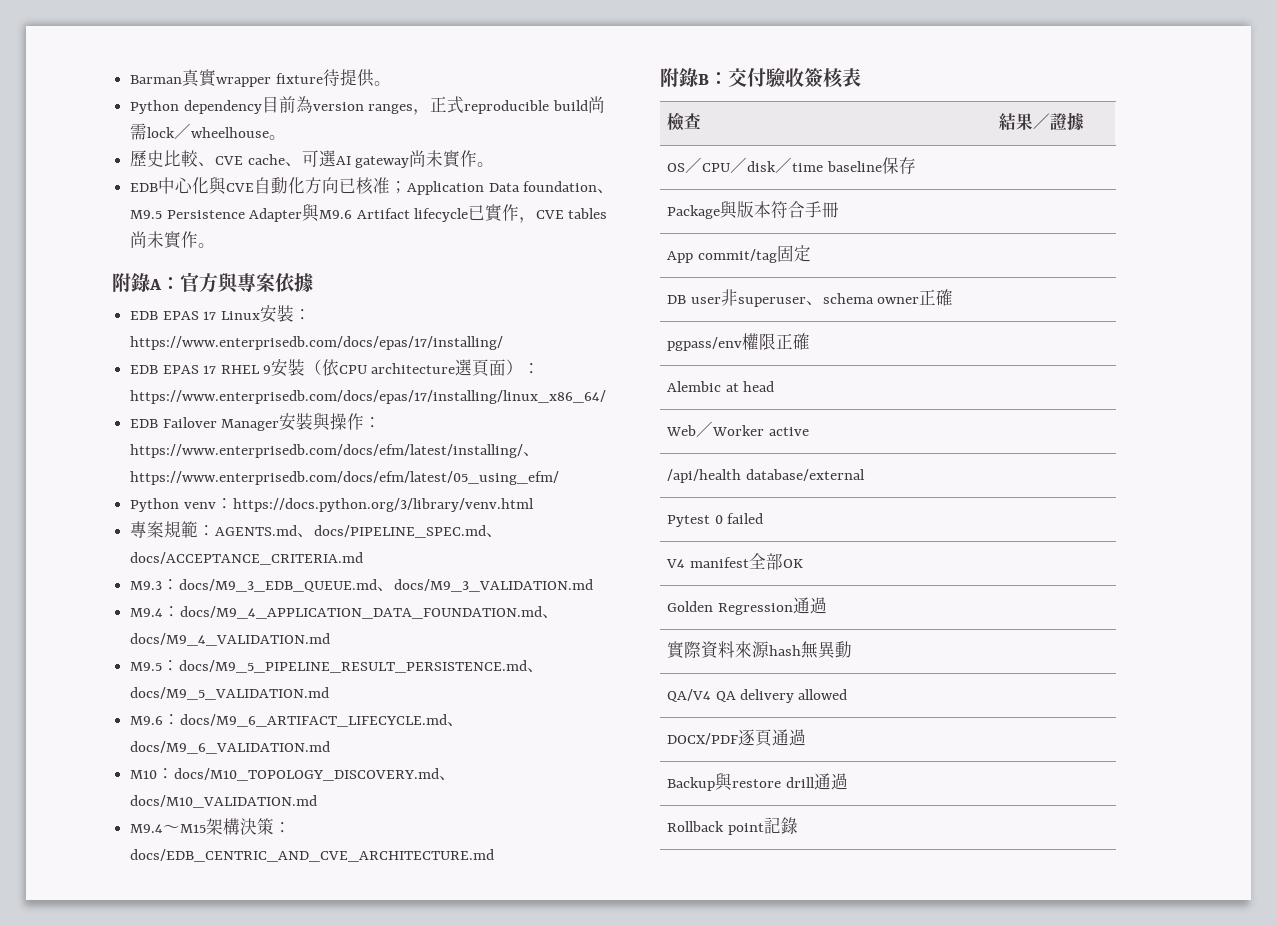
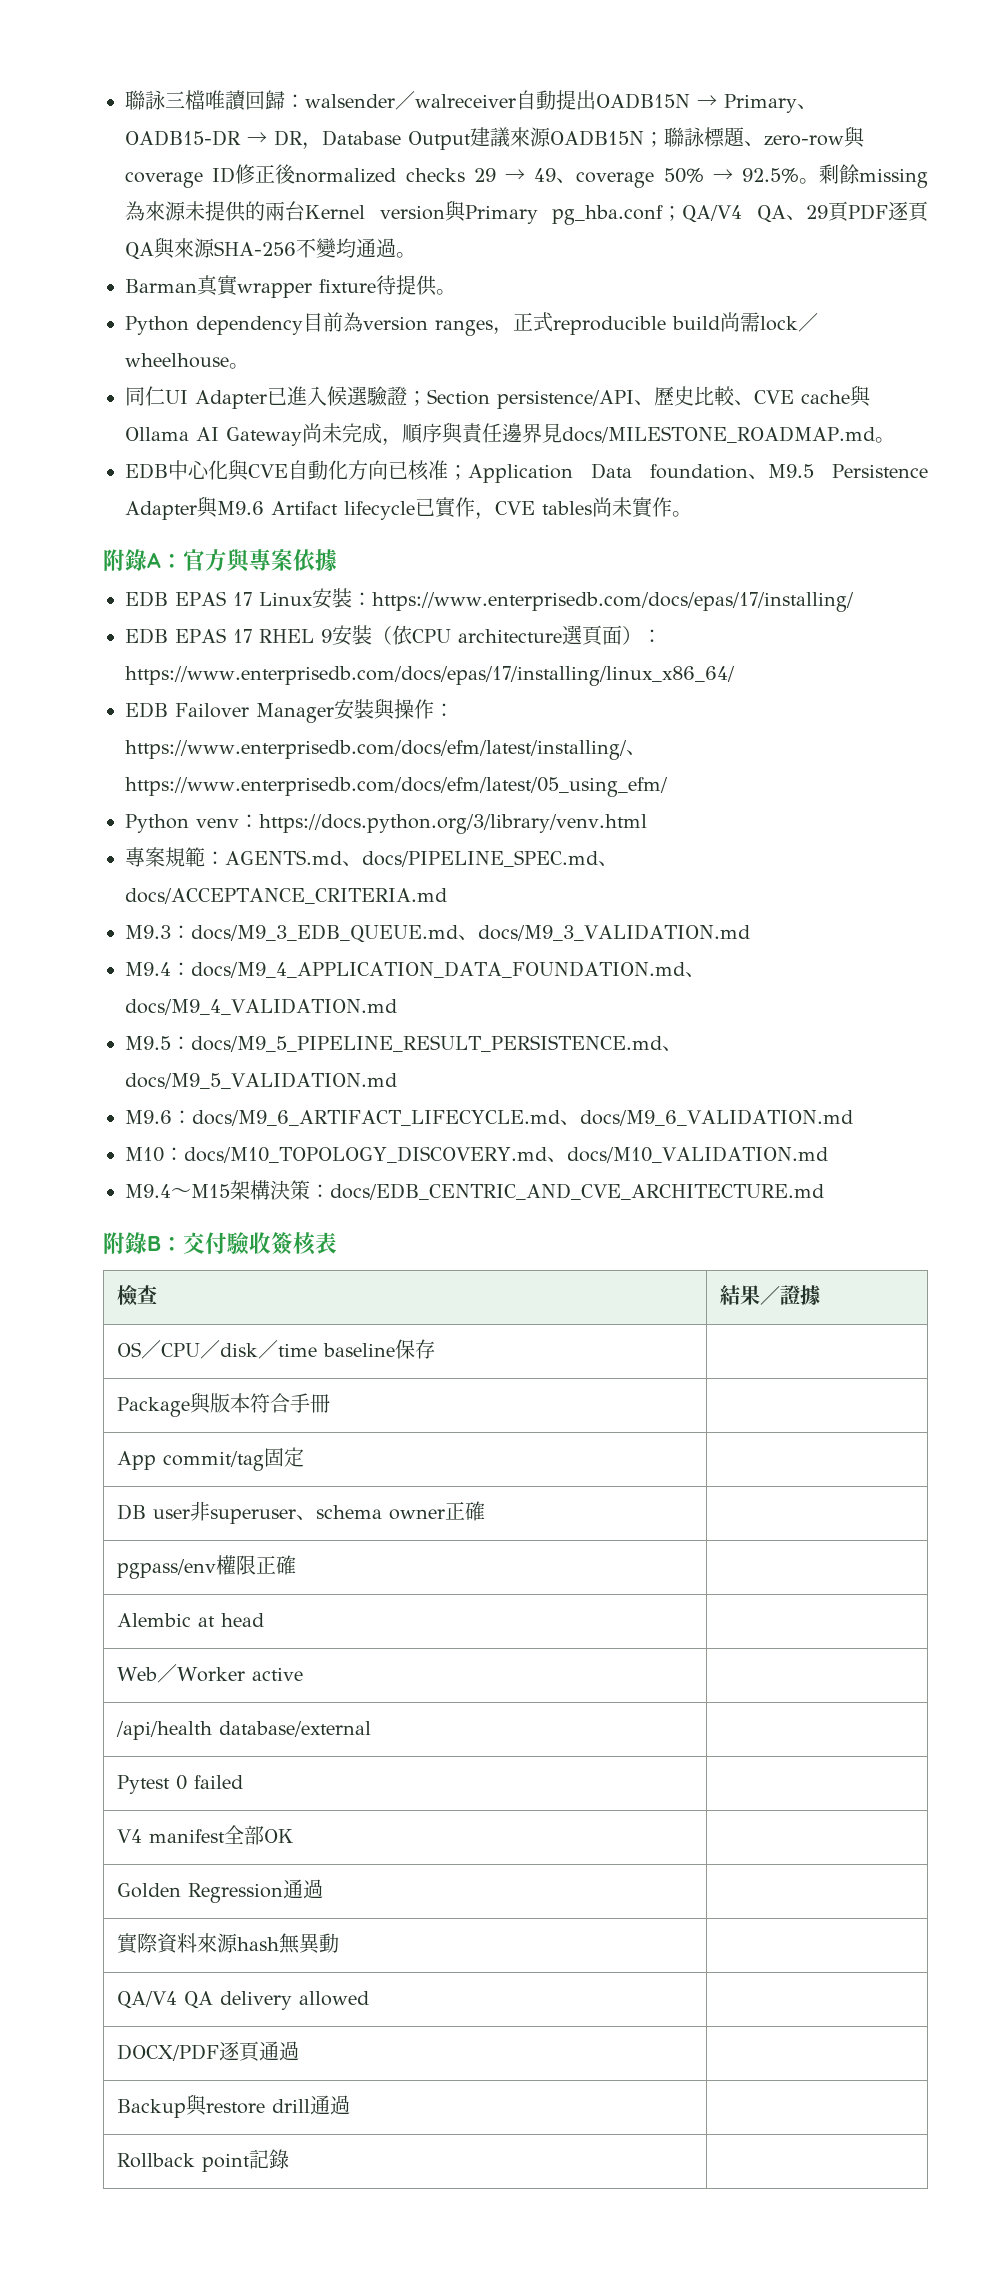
+ 聯詠三檔唯讀回歸：walsender／walreceiver自動提出OADB15N → Primary、OADB15-DR → DR，Database Output建議來源OADB15N；聯詠標題、zero-row與coverage ID修正後normalized checks 29 → 49、coverage 50% → 92.5%。剩餘missing為來源未提供的兩台Kernel version與Primary pg_hba.conf；QA/V4 QA、29頁PDF逐頁QA與來源SHA-256不變均通過。
- 歷史比較、CVE cache、可選AI gateway尚未實作。
+ 同仁UI Adapter已進入候選驗證；Section persistence/API、歷史比較、CVE cache與Ollama AI Gateway尚未完成，順序與責任邊界見docs/MILESTONE_ROADMAP.md。

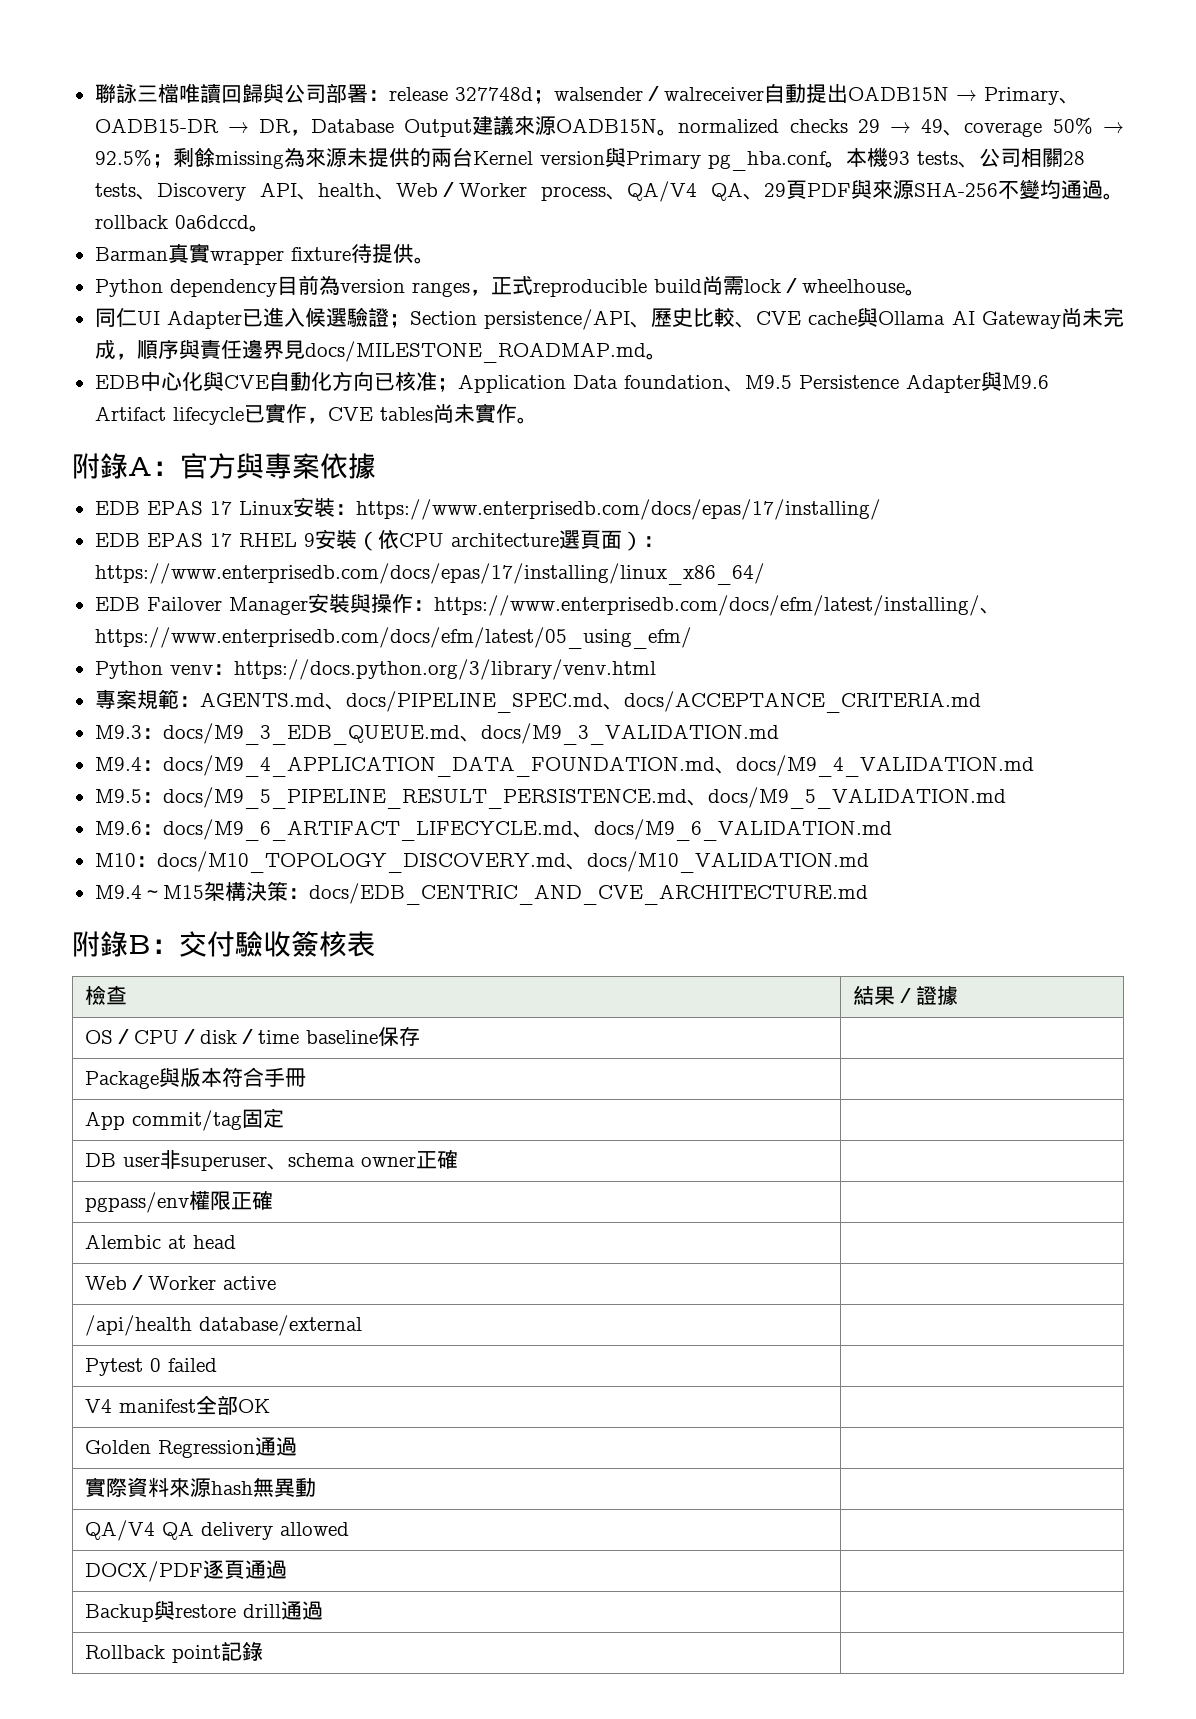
- 聯詠三檔唯讀回歸：walsender／walreceiver自動提出OADB15N → Primary、OADB15-DR → DR，Database Output建議來源OADB15N；聯詠標題、zero-row與coverage ID修正後normalized checks 29 → 49、coverage 50% → 92.5%。剩餘missing為來源未提供的兩台Kernel version與Primary pg_hba.conf；QA/V4 QA、29頁PDF逐頁QA與來源SHA-256不變均通過。
+ 聯詠三檔唯讀回歸與公司部署：release 327748d；walsender／walreceiver自動提出OADB15N → Primary、OADB15-DR → DR，Database Output建議來源OADB15N。normalized checks 29 → 49、coverage 50% → 92.5%；剩餘missing為來源未提供的兩台Kernel version與Primary pg_hba.conf。本機93 tests、公司相關28 tests、Discovery API、health、Web／Worker process、QA/V4 QA、29頁PDF與來源SHA-256不變均通過。rollback 0a6dccd。

